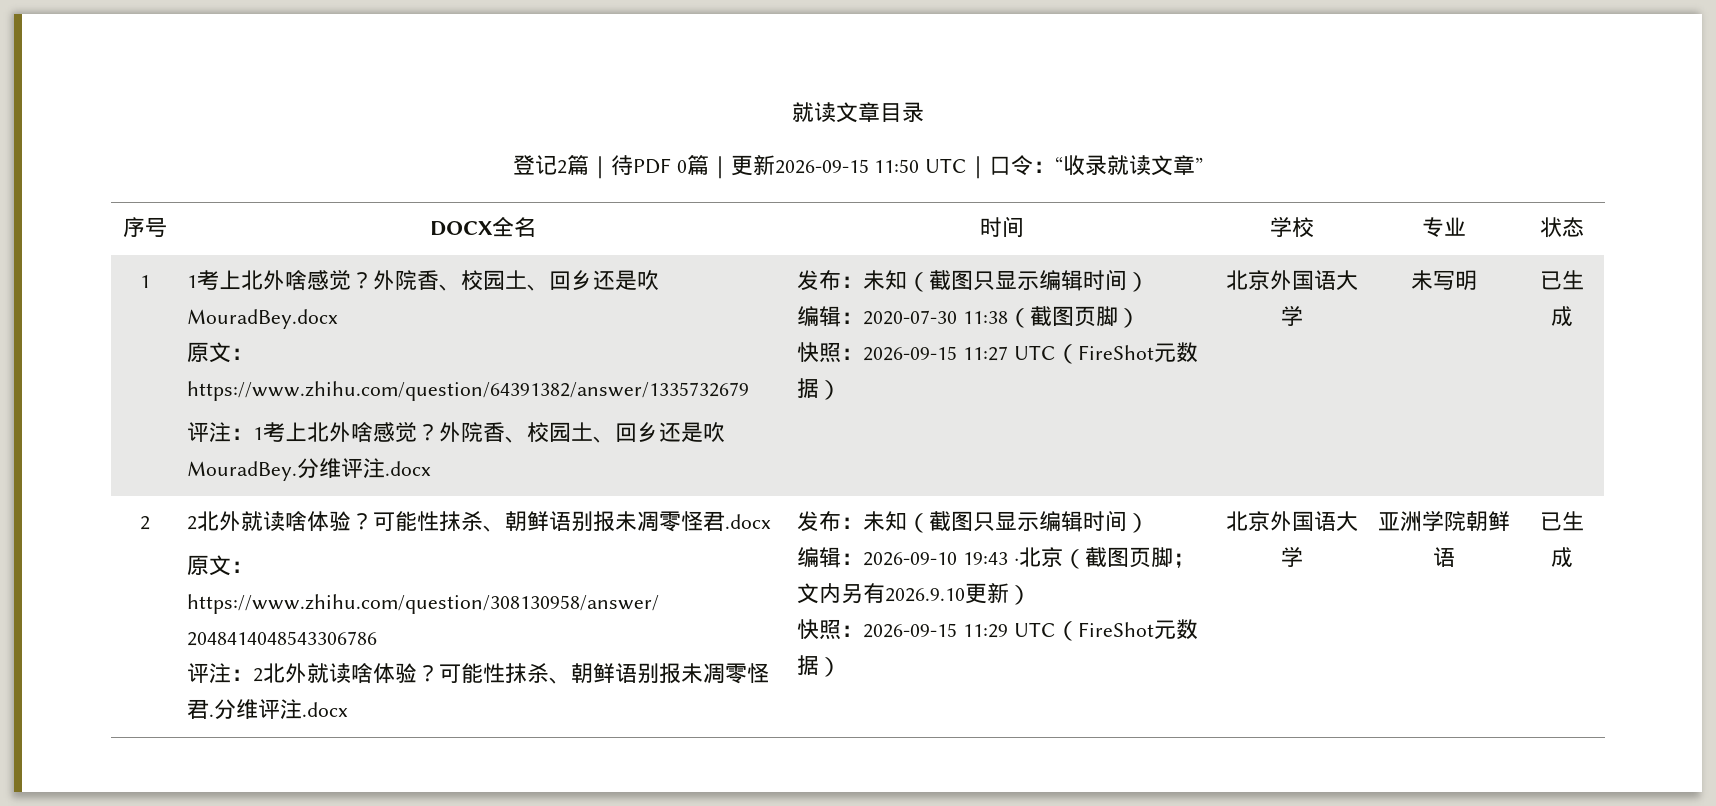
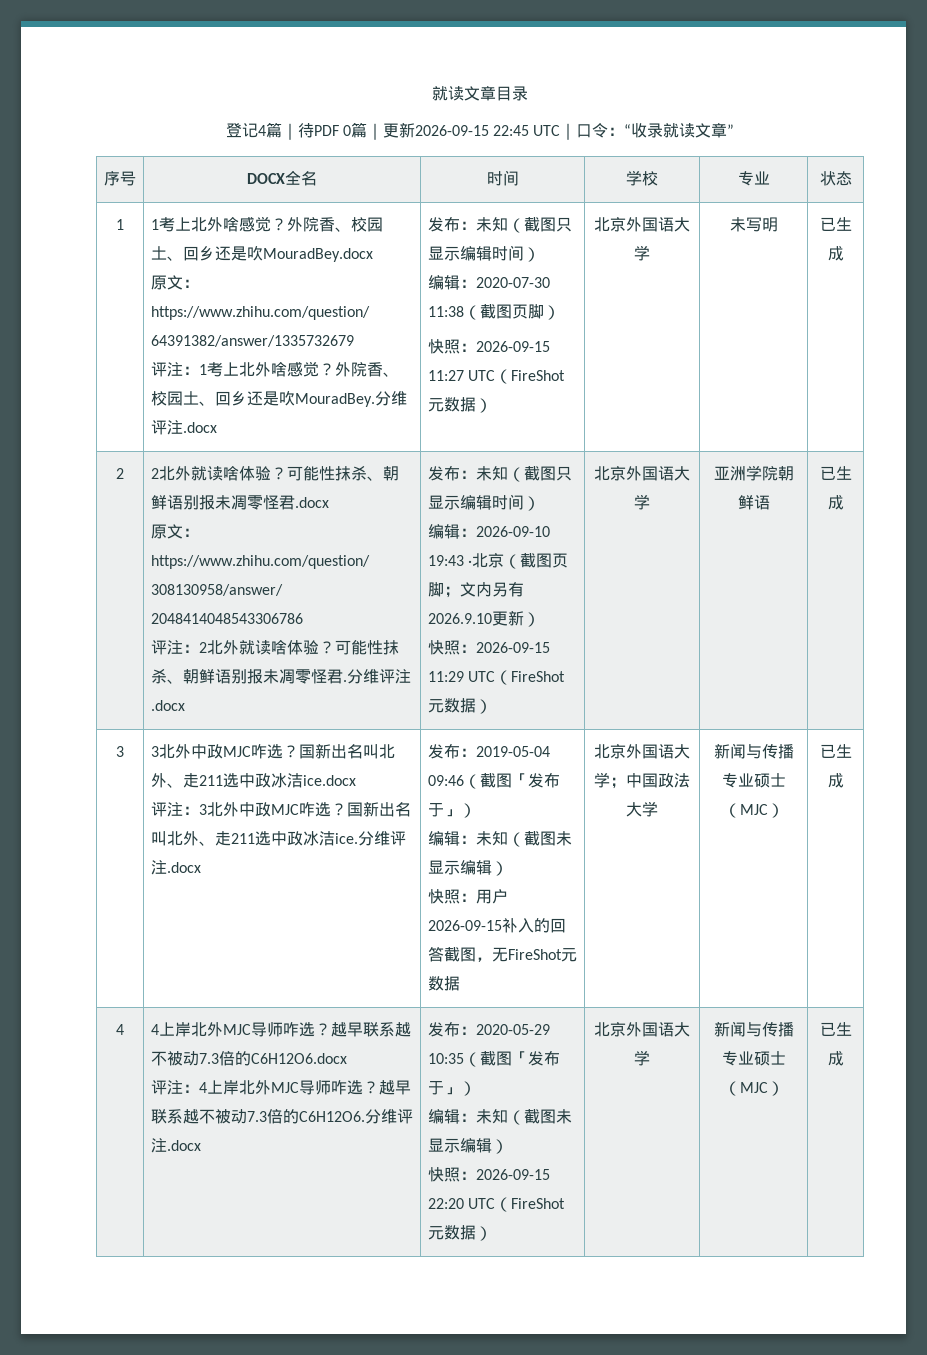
- 登记2篇｜待PDF 0篇｜更新2026-09-15 11:50 UTC｜口令：“收录就读文章”
+ 登记4篇｜待PDF 0篇｜更新2026-09-15 22:45 UTC｜口令：“收录就读文章”
+ 3 | 3北外中政MJC咋选？国新出名叫北外、走211选中政冰洁ice.docx
+ 评注：3北外中政MJC咋选？国新出名叫北外、走211选中政冰洁ice.分维评注.docx | 发布：2019-05-04 09:46（截图「发布于」）
+ 编辑：未知（截图未显示编辑）
+ 快照：用户2026-09-15补入的回答截图，无FireShot元数据 | 北京外国语大学；中国政法大学 | 新闻与传播专业硕士（MJC） | 已生成
+ 4 | 4上岸北外MJC导师咋选？越早联系越不被动7.3倍的C6H12O6.docx
+ 评注：4上岸北外MJC导师咋选？越早联系越不被动7.3倍的C6H12O6.分维评注.docx | 发布：2020-05-29 10:35（截图「发布于」）
+ 编辑：未知（截图未显示编辑）
+ 快照：2026-09-15 22:20 UTC（FireShot元数据） | 北京外国语大学 | 新闻与传播专业硕士（MJC） | 已生成

